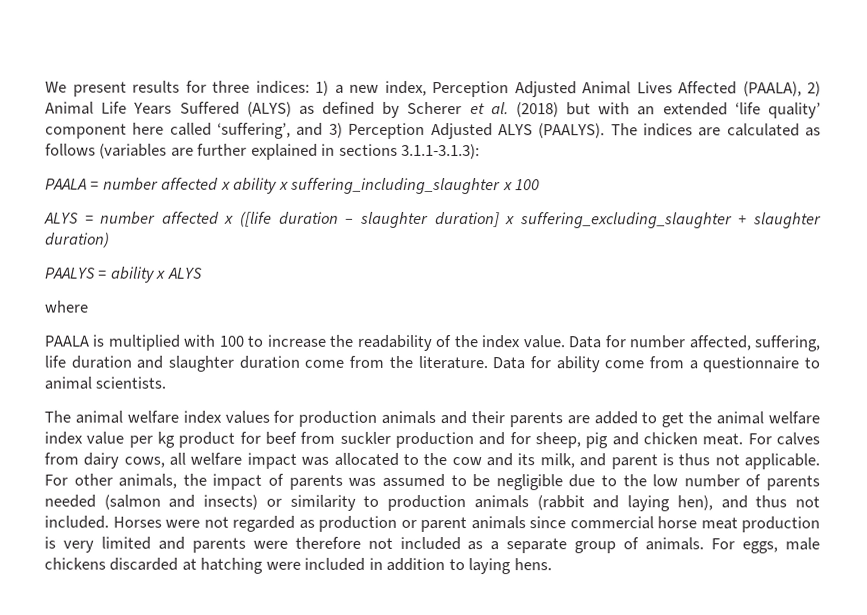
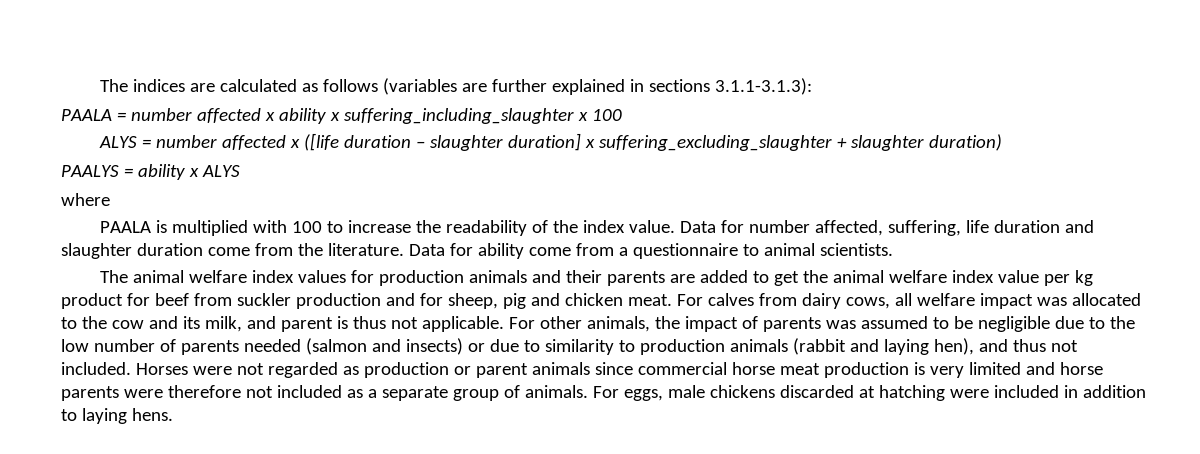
- We present results for three indices: 1) a new index, Perception Adjusted Animal Lives Affected (PAALA), 2) Animal Life Years Suffered (ALYS) as defined by Scherer et al. (2018) but with an extended ‘life quality’ component here called ‘suffering’, and 3) Perception Adjusted ALYS (PAALYS).
- For other animals, the impact of parents was assumed to be negligible due to the low number of parents needed (salmon and insects) or similarity to production animals (rabbit and laying hen), and thus not included.
+ For other animals, the impact of parents was assumed to be negligible due to the low number of parents needed (salmon and insects) or due to similarity to production animals (rabbit and laying hen), and thus not included.
- Horses were not regarded as production or parent animals since commercial horse meat production is very limited and parents were therefore not included as a separate group of animals.
+ Horses were not regarded as production or parent animals since commercial horse meat production is very limited and horse parents were therefore not included as a separate group of animals.

